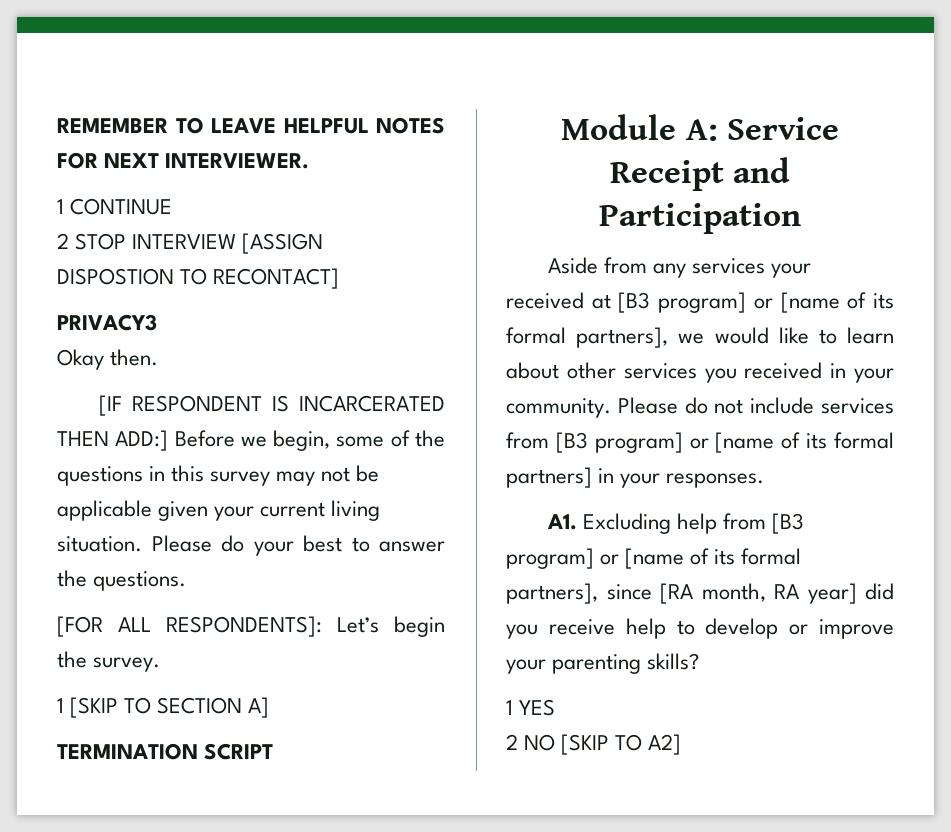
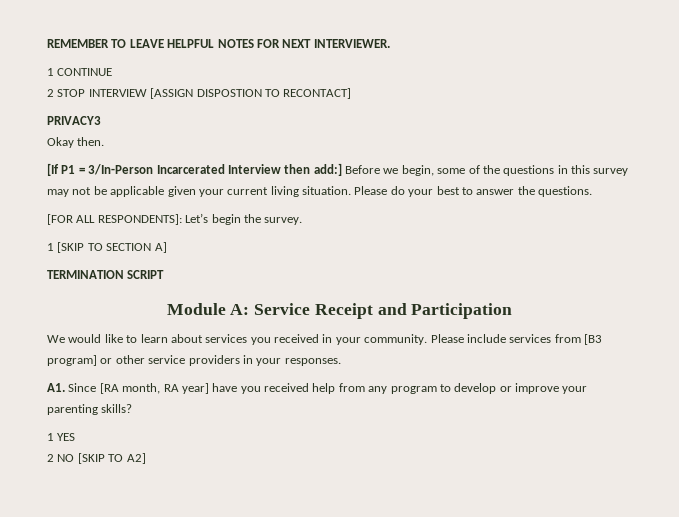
- [IF RESPONDENT IS INCARCERATED THEN ADD:] Before we begin, some of the questions in this survey may not be applicable given your current living situation.
+ [If P1 = 3/In-Person Incarcerated Interview then add:] Before we begin, some of the questions in this survey may not be applicable given your current living situation.
- Aside from any services your received at [B3 program] or [name of its formal partners], we would like to learn about other services you received in your community.
+ We would like to learn about services you received in your community.
- Please do not include services from [B3 program] or [name of its formal partners] in your responses.
+ Please include services from [B3 program] or other service providers in your responses.
- A1. Excluding help from [B3 program] or [name of its formal partners], since [RA month, RA year] did you receive help to develop or improve your parenting skills?
+ A1. Since [RA month, RA year] have you received help from any program to develop or improve your parenting skills?

